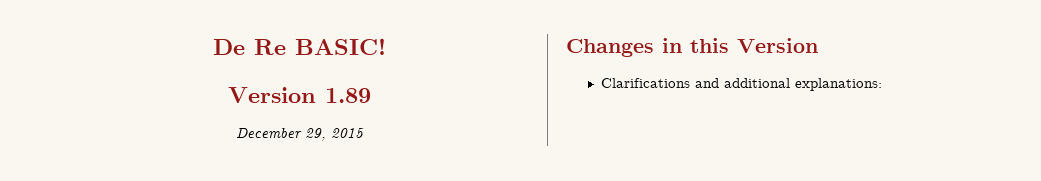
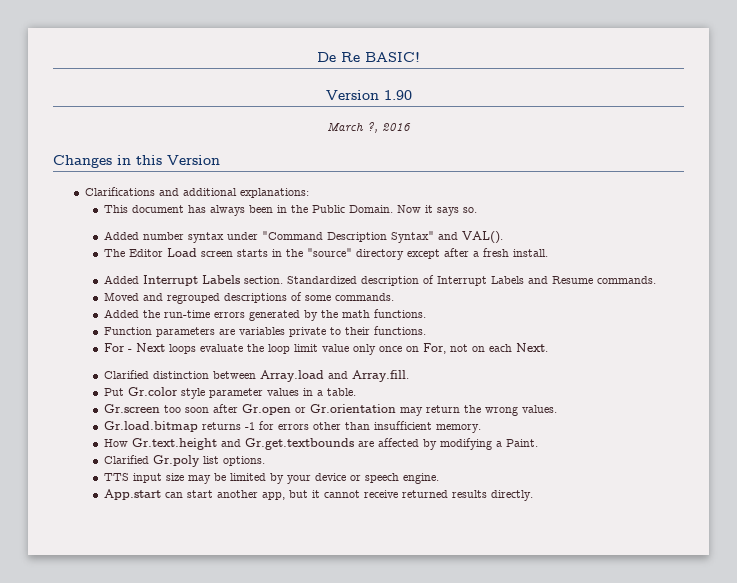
- Version 1.89
- December 29, 2015
+ Version 1.90
+ March ?, 2016
+ This document has always been in the Public Domain. Now it says so.
+ Added number syntax under "Command Description Syntax" and VAL().
+ The Editor Load screen starts in the "source" directory except after a fresh install.
+ Added Interrupt Labels section. Standardized description of Interrupt Labels and Resume commands.
+ Moved and regrouped descriptions of some commands.
+ Added the run-time errors generated by the math functions.
+ Function parameters are variables private to their functions.
+ For - Next loops evaluate the loop limit value only once on For, not on each Next.
+ Clarified distinction between Array.load and Array.fill.
+ Put Gr.color style parameter values in a table.
+ Gr.screen too soon after Gr.open or Gr.orientation may return the wrong values.
+ Gr.load.bitmap returns -1 for errors other than insufficient memory.
+ How Gr.text.height and Gr.get.textbounds are affected by modifying a Paint.
+ Clarified Gr.poly list options.
+ TTS input size may be limited by your device or speech engine.
+ App.start can start another app, but it cannot receive returned results directly.

